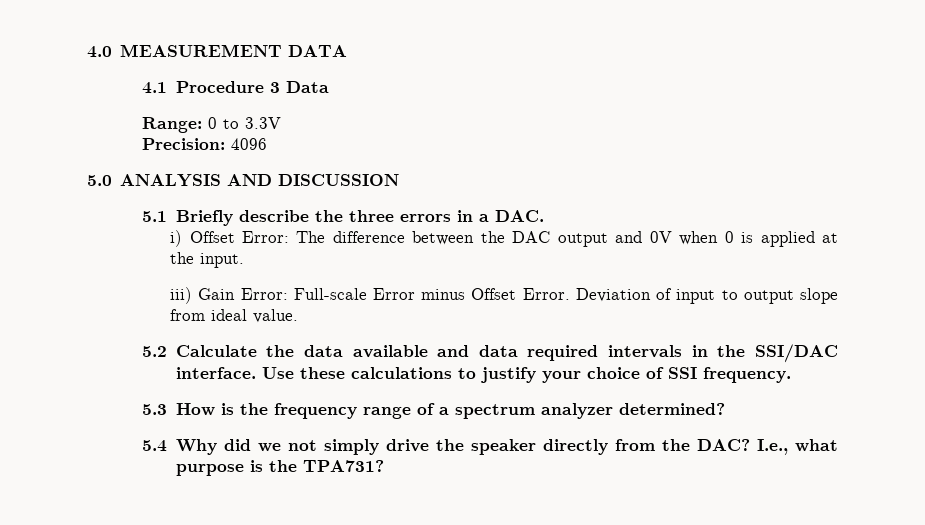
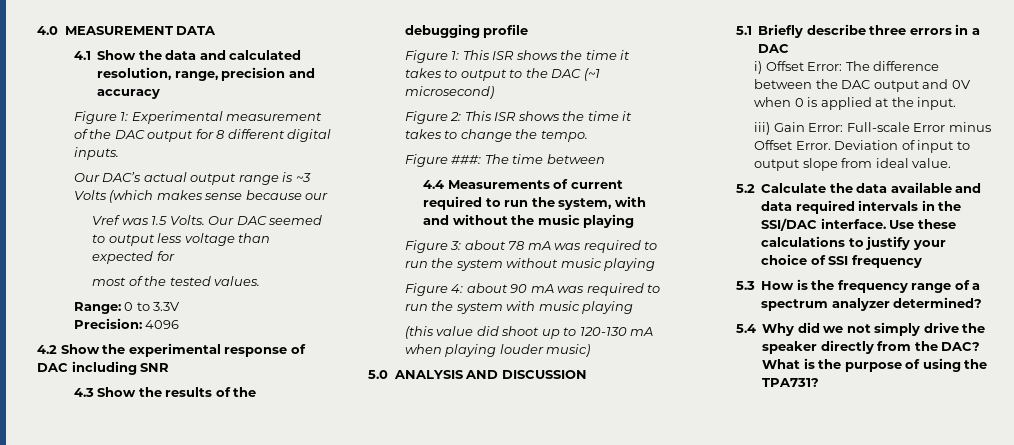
- 4.1 Procedure 3 Data
+ 4.1 Show the data and calculated resolution, range, precision and accuracy
+ Figure 1: Experimental measurement of the DAC output for 8 different digital inputs.
+ Our DAC’s actual output range is ~3 Volts (which makes sense because our
+ Vref was 1.5 Volts. Our DAC seemed to output less voltage than expected for
+ most of the tested values.
+ 4.2 Show the experimental response of DAC including SNR
+ 4.3 Show the results of the debugging profile
+ Figure 1: This ISR shows the time it takes to output to the DAC (~1 microsecond)
+ Figure 2: This ISR shows the time it takes to change the tempo.
+ Figure ###: The time between
+ 4.4 Measurements of current required to run the system, with and without the music playing
+ Figure 3: about 78 mA was required to run the system without music playing
+ Figure 4: about 90 mA was required to run the system with music playing
+ (this value did shoot up to 120-130 mA when playing louder music)
- 5.1 Briefly describe the three errors in a DAC.
+ 5.1 Briefly describe three errors in a DAC
- Use these calculations to justify your choice of SSI frequency.
+ Use these calculations to justify your choice of SSI frequency
- I.e., what purpose is the TPA731?
+ What is the purpose of using the TPA731?

